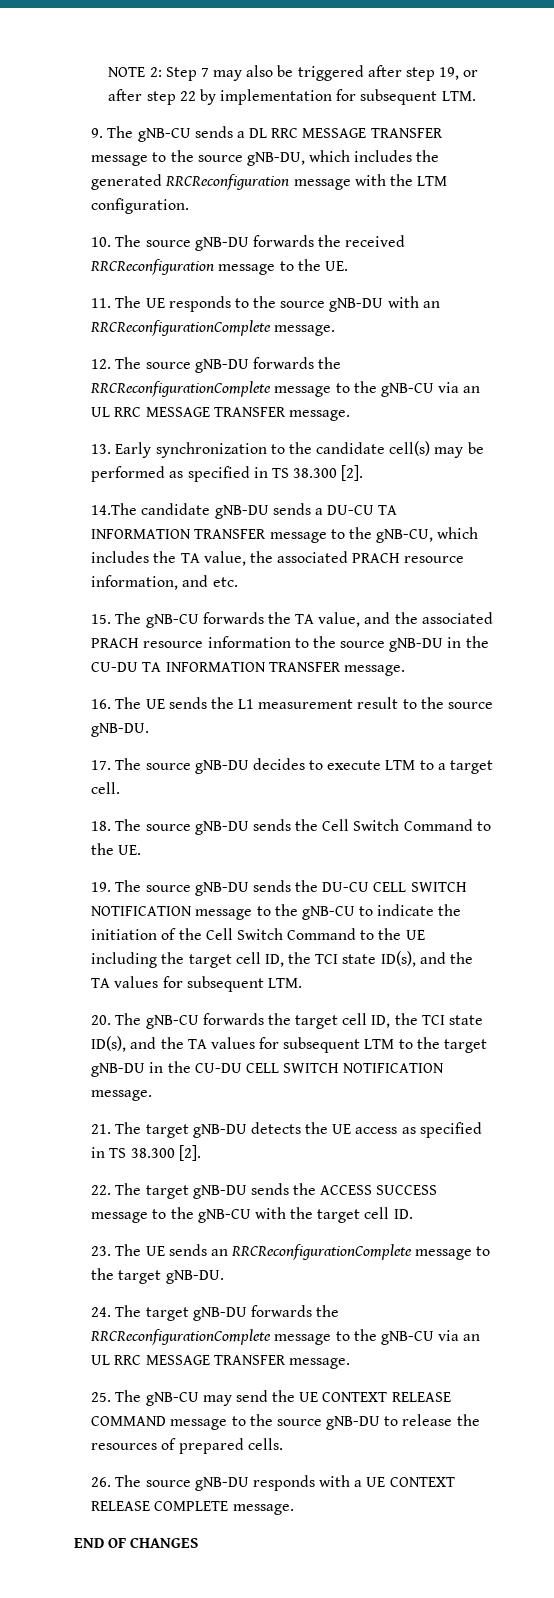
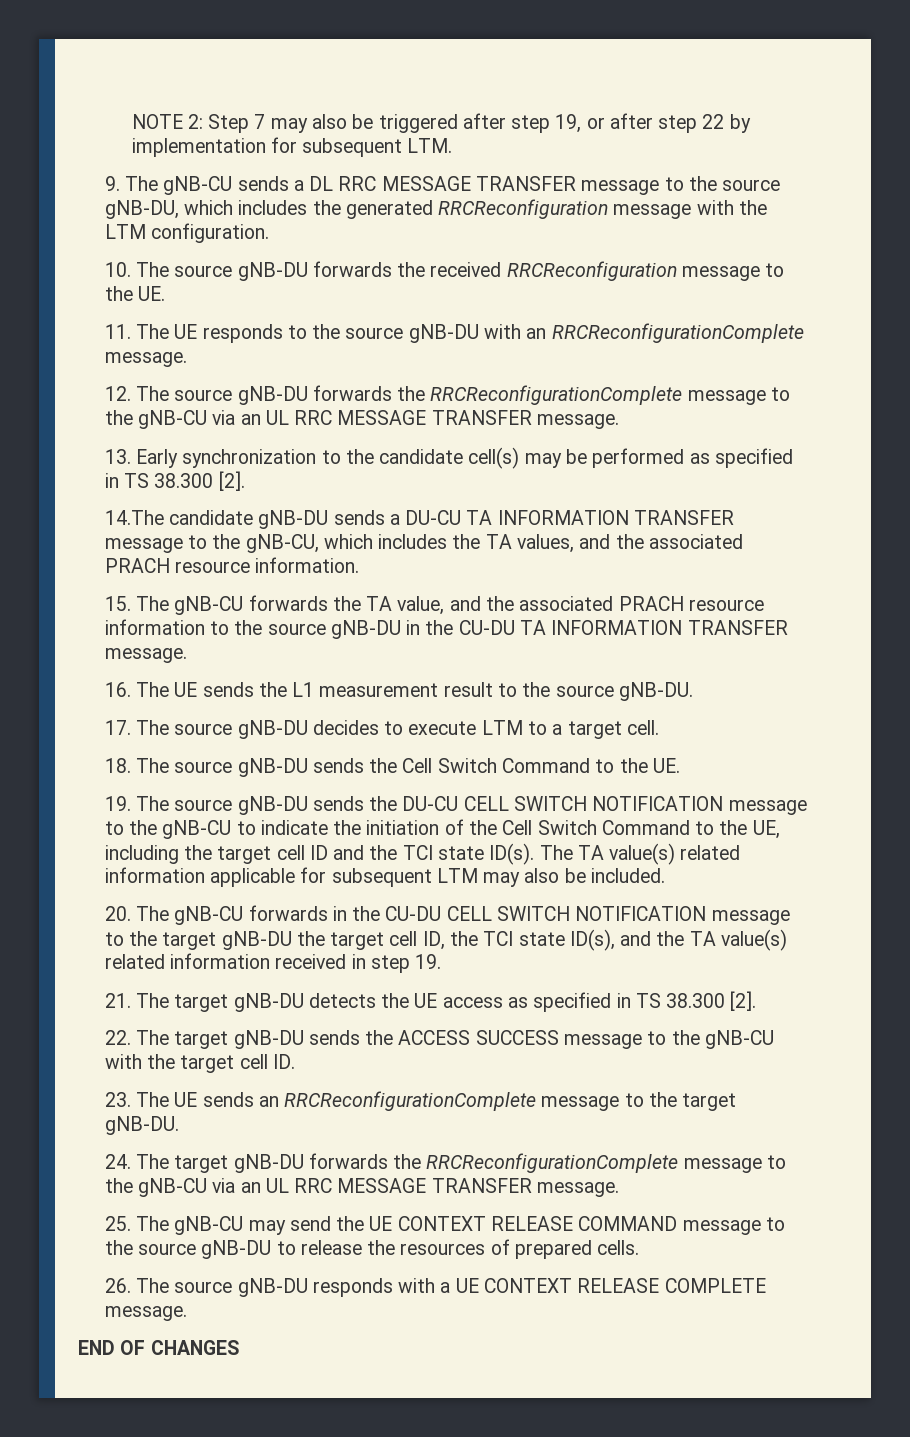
- 14.The candidate gNB-DU sends a DU-CU TA INFORMATION TRANSFER message to the gNB-CU, which includes the TA value, the associated PRACH resource information, and etc.
+ 14.The candidate gNB-DU sends a DU-CU TA INFORMATION TRANSFER message to the gNB-CU, which includes the TA values, and the associated PRACH resource information.
- 19. The source gNB-DU sends the DU-CU CELL SWITCH NOTIFICATION message to the gNB-CU to indicate the initiation of the Cell Switch Command to the UE including the target cell ID, the TCI state ID(s), and the TA values for subsequent LTM.
- 20. The gNB-CU forwards the target cell ID, the TCI state ID(s), and the TA values for subsequent LTM to the target gNB-DU in the CU-DU CELL SWITCH NOTIFICATION message.
+ 19. The source gNB-DU sends the DU-CU CELL SWITCH NOTIFICATION message to the gNB-CU to indicate the initiation of the Cell Switch Command to the UE, including the target cell ID and the TCI state ID(s). The TA value(s) related information applicable for subsequent LTM may also be included.
+ 20. The gNB-CU forwards in the CU-DU CELL SWITCH NOTIFICATION message to the target gNB-DU the target cell ID, the TCI state ID(s), and the TA value(s) related information received in step 19.

